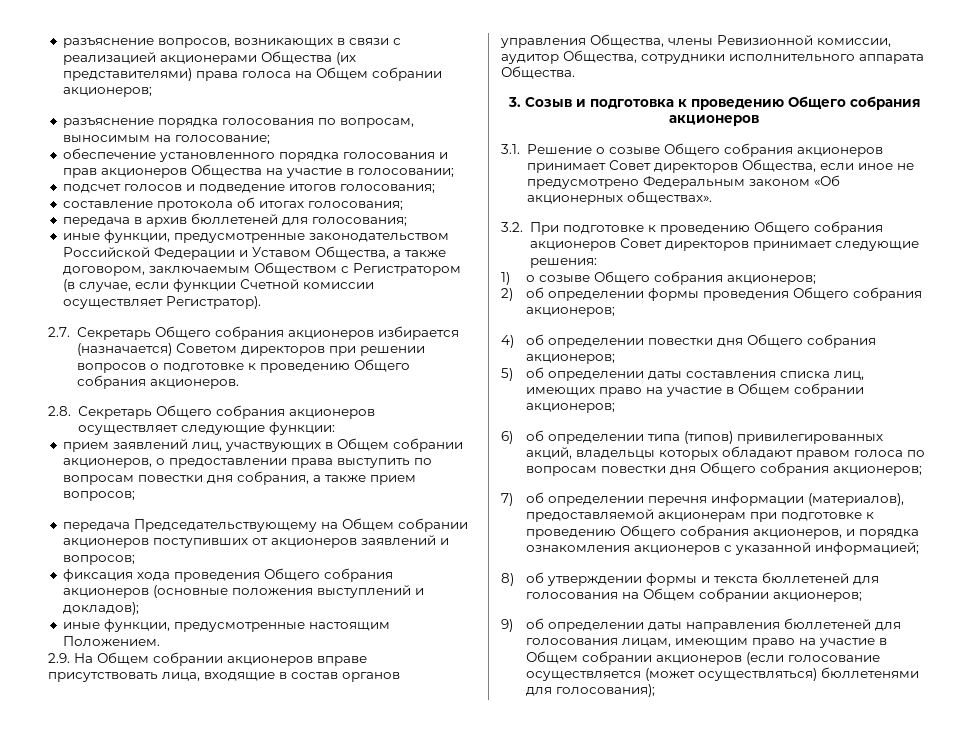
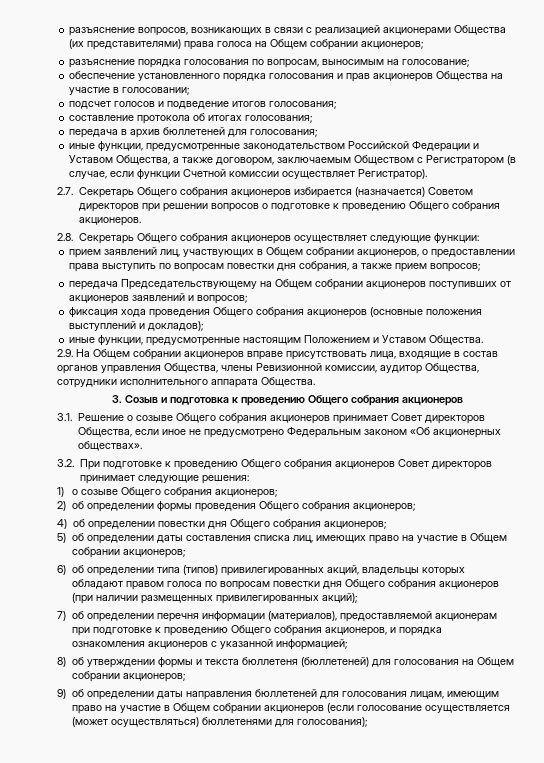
- иные функции, предусмотренные настоящим Положением.
+ иные функции, предусмотренные настоящим Положением и Уставом Общества.
- 6) об определении типа (типов) привилегированных акций, владельцы которых обладают правом голоса по вопросам повестки дня Общего собрания акционеров;
+ 6) об определении типа (типов) привилегированных акций, владельцы которых обладают правом голоса по вопросам повестки дня Общего собрания акционеров (при наличии размещенных привилегированных акций);
- 8) об утверждении формы и текста бюллетеней для голосования на Общем собрании акционеров;
+ 8) об утверждении формы и текста бюллетеня (бюллетеней) для голосования на Общем собрании акционеров;

